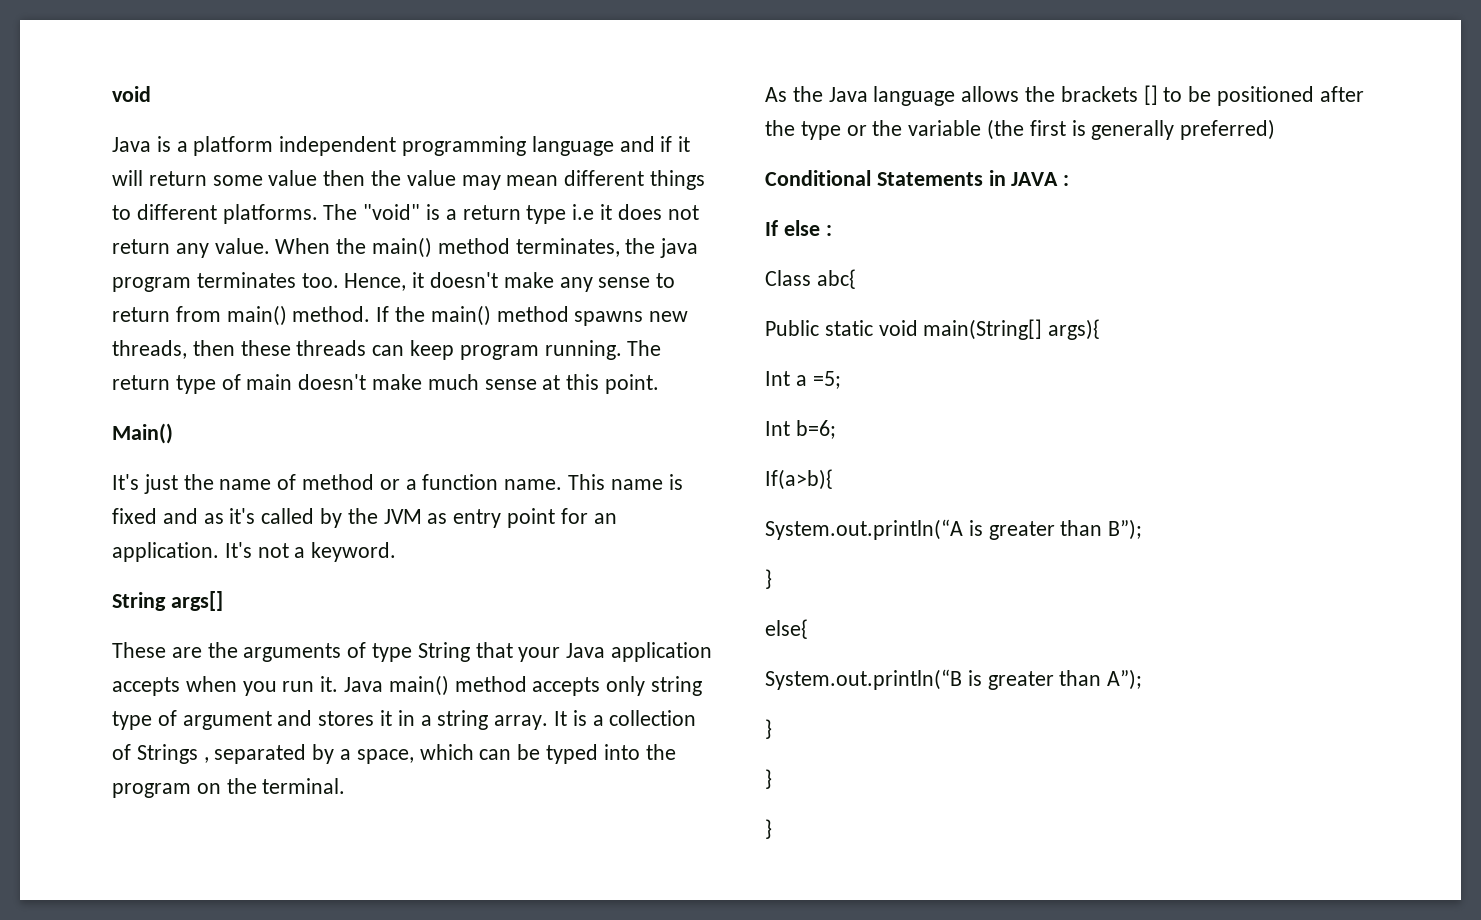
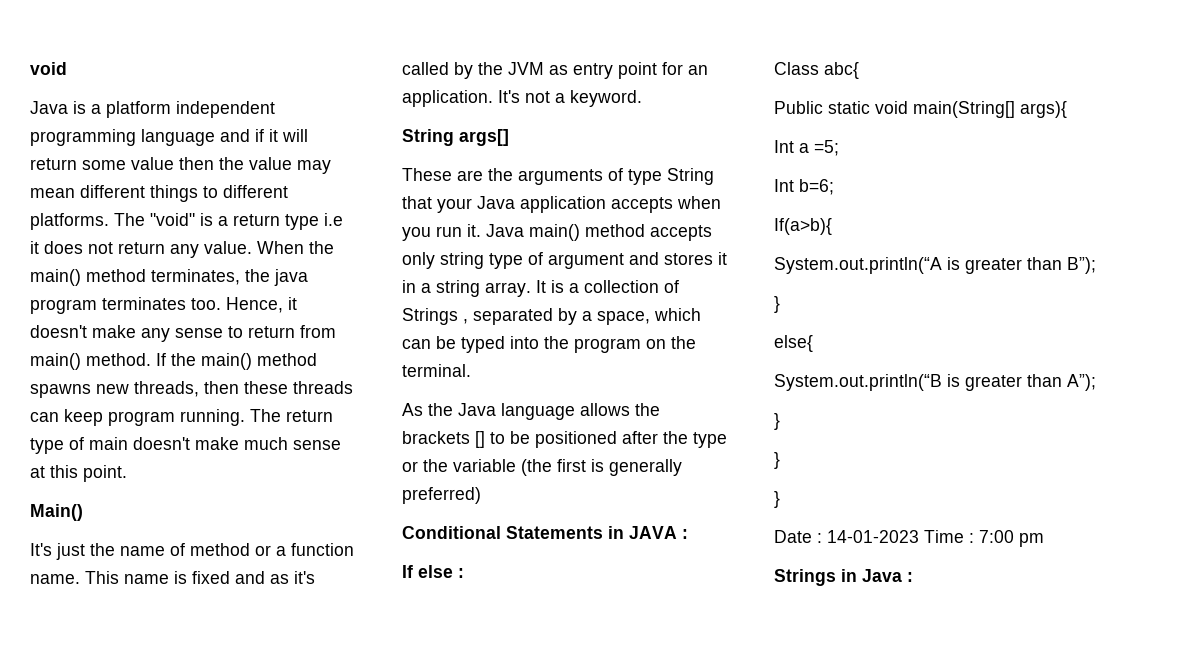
+ Date : 14-01-2023 Time : 7:00 pm
+ Strings in Java :

